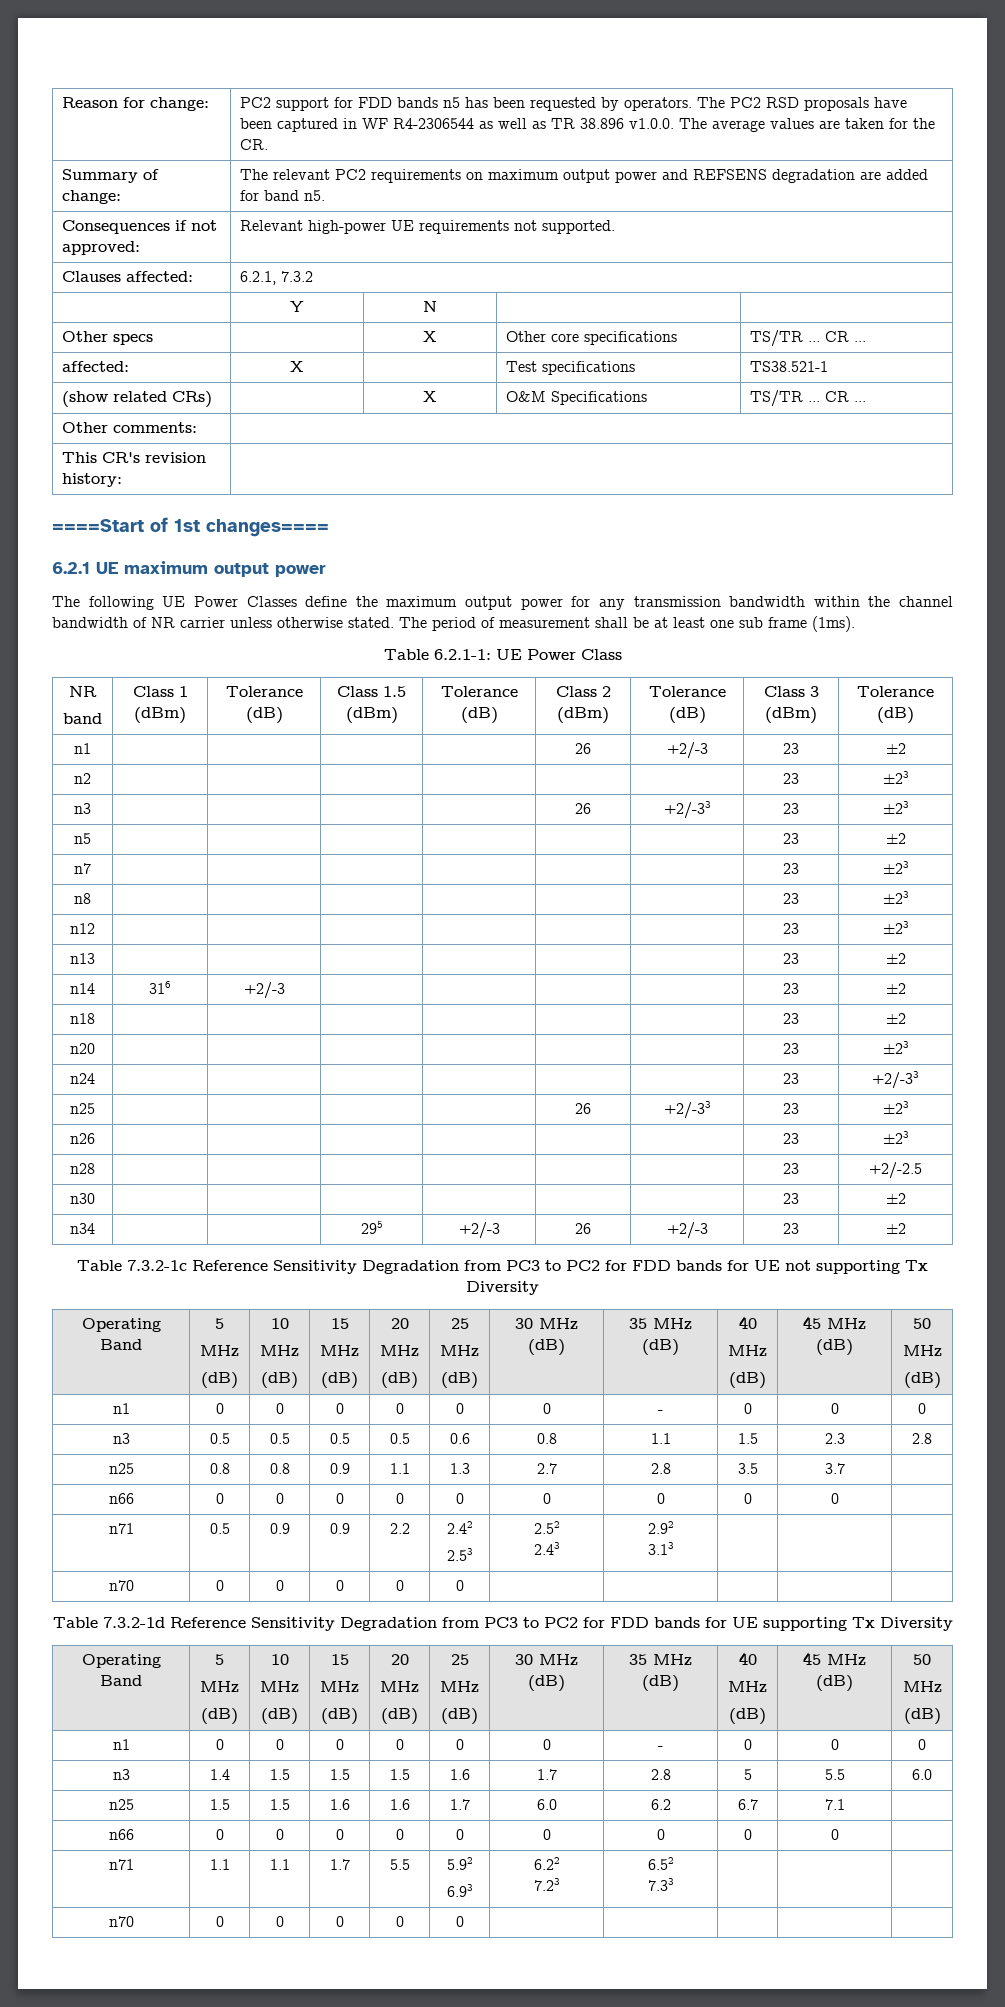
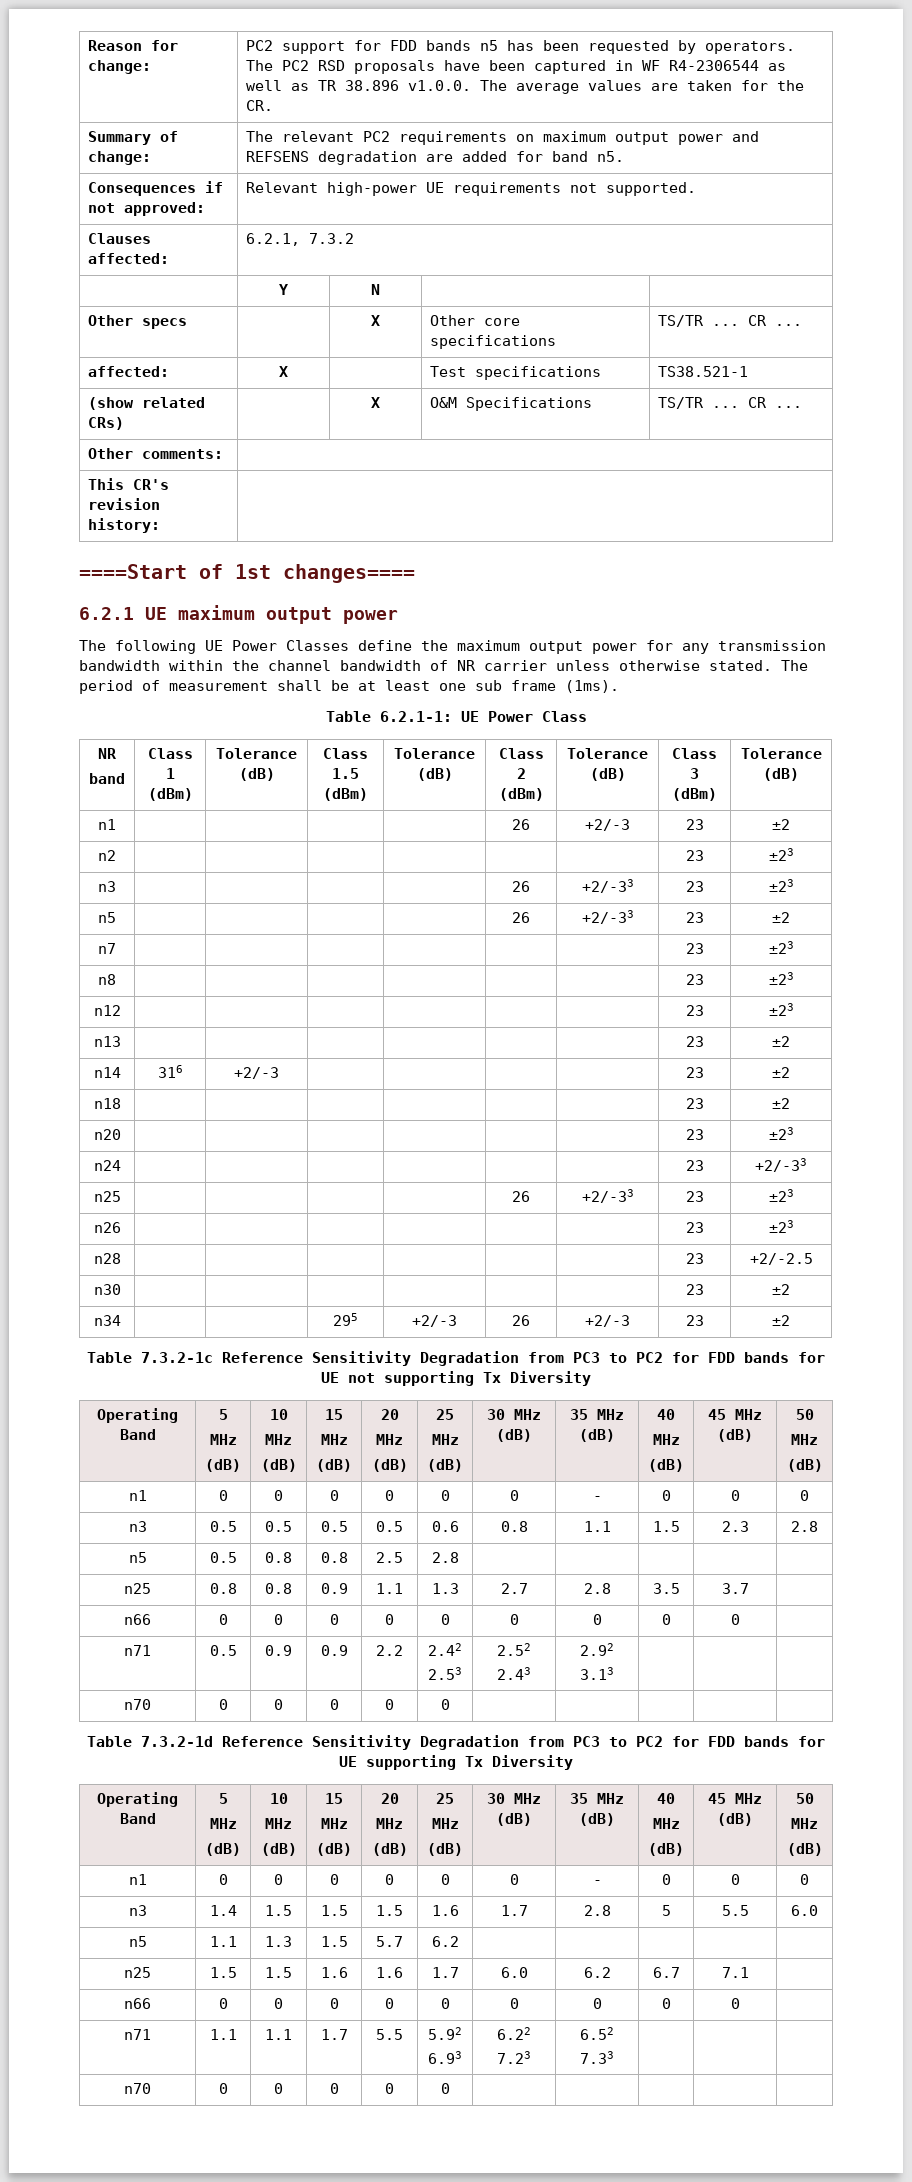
- n5 | | | | | | | 23 | ±2
+ n5 | | | | | 26 | +2/-33 | 23 | ±2
+ n5 | 0.5 | 0.8 | 0.8 | 2.5 | 2.8 | | | | |
+ n5 | 1.1 | 1.3 | 1.5 | 5.7 | 6.2 | | | | |

